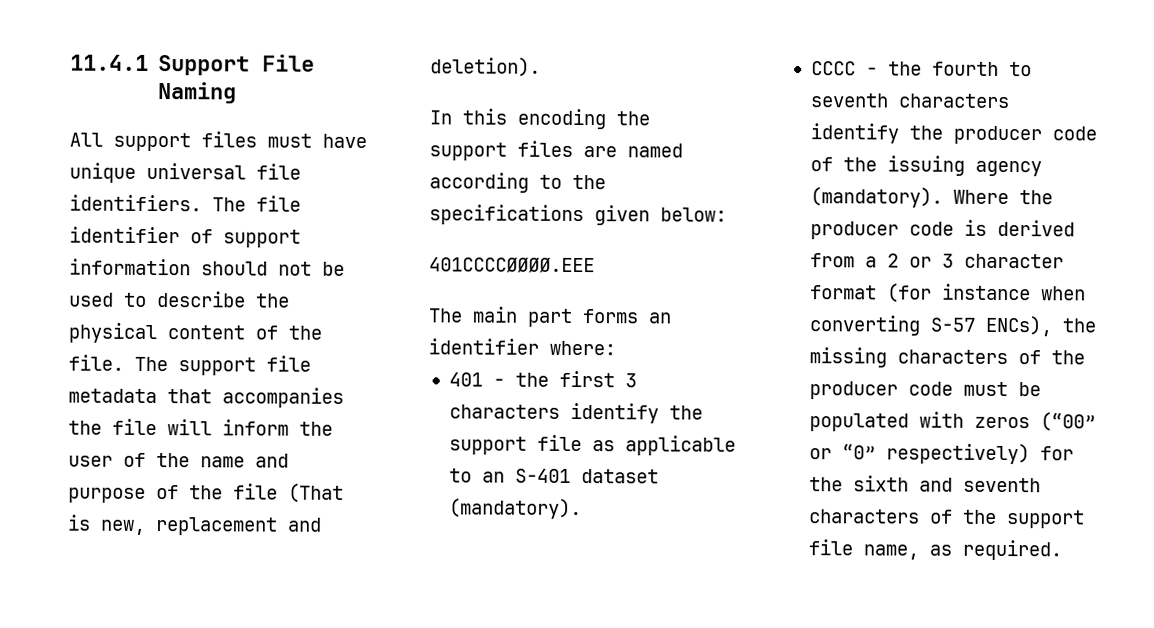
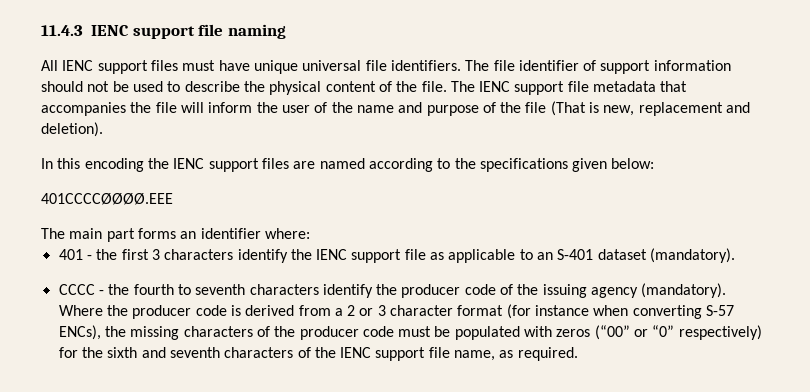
- 11.4.1 Support File Naming
+ 11.4.3 IENC support file naming
- All support files must have unique universal file identifiers.
+ All IENC support files must have unique universal file identifiers.
- The support file metadata that accompanies the file will inform the user of the name and purpose of the file (That is new, replacement and deletion).
+ The IENC support file metadata that accompanies the file will inform the user of the name and purpose of the file (That is new, replacement and deletion).
- In this encoding the support files are named according to the specifications given below:
+ In this encoding the IENC support files are named according to the specifications given below:
- 401 - the first 3 characters identify the support file as applicable to an S-401 dataset (mandatory).
+ 401 - the first 3 characters identify the IENC support file as applicable to an S-401 dataset (mandatory).
- Where the producer code is derived from a 2 or 3 character format (for instance when converting S-57 ENCs), the missing characters of the producer code must be populated with zeros (“00” or “0” respectively) for the sixth and seventh characters of the support file name, as required.
+ Where the producer code is derived from a 2 or 3 character format (for instance when converting S-57 ENCs), the missing characters of the producer code must be populated with zeros (“00” or “0” respectively) for the sixth and seventh characters of the IENC support file name, as required.

